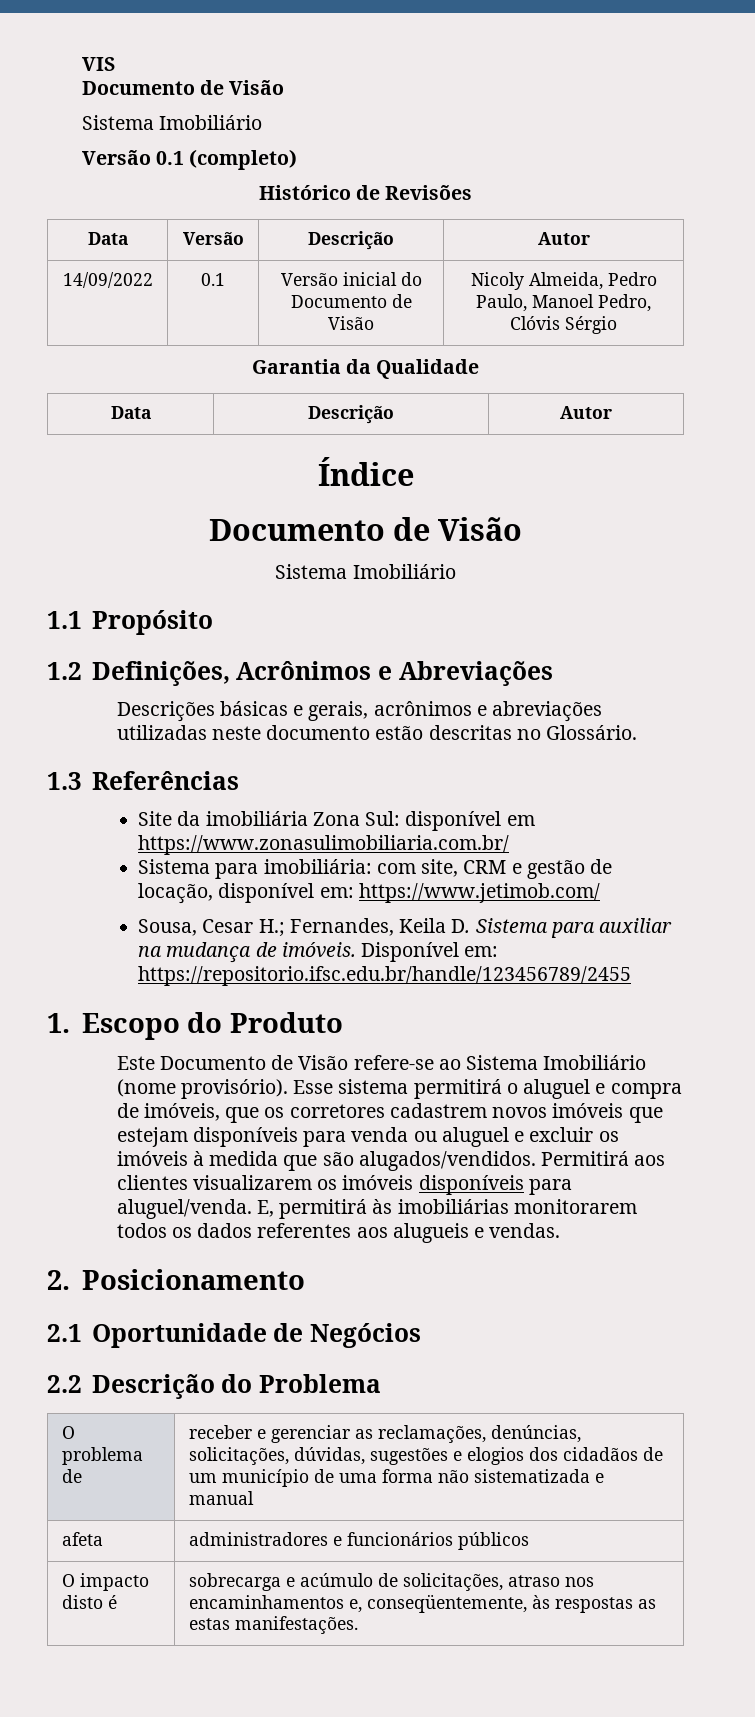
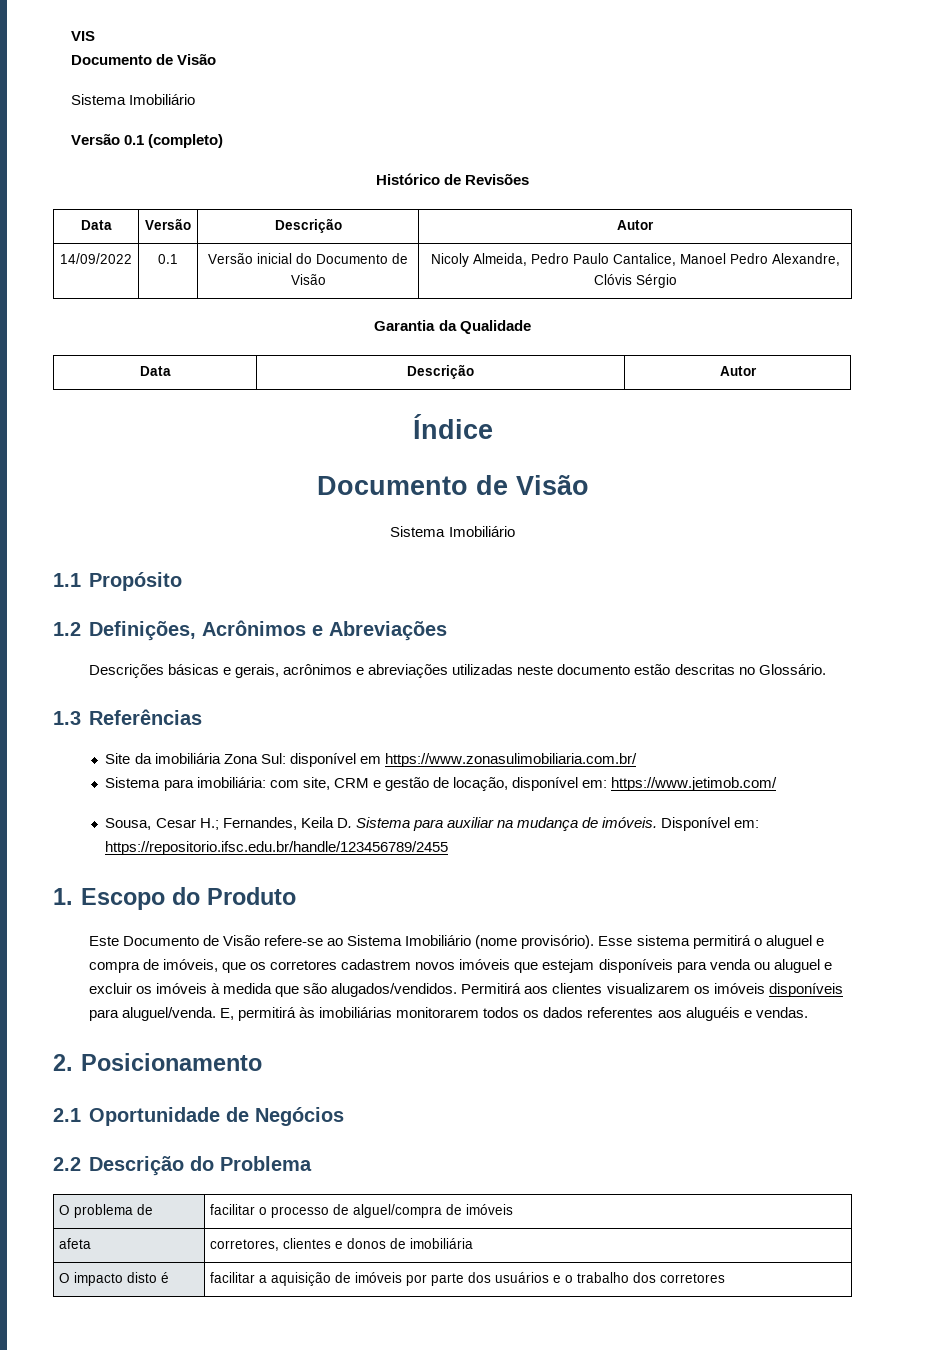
- 14/09/2022 | 0.1 | Versão inicial do Documento de Visão | Nicoly Almeida, Pedro Paulo, Manoel Pedro, Clóvis Sérgio
+ 14/09/2022 | 0.1 | Versão inicial do Documento de Visão | Nicoly Almeida, Pedro Paulo Cantalice, Manoel Pedro Alexandre, Clóvis Sérgio
- E, permitirá às imobiliárias monitorarem todos os dados referentes aos alugueis e vendas.
+ E, permitirá às imobiliárias monitorarem todos os dados referentes aos aluguéis e vendas.
- O problema de | receber e gerenciar as reclamações, denúncias, solicitações, dúvidas, sugestões e elogios dos cidadãos de um município de uma forma não sistematizada e manual
- afeta | administradores e funcionários públicos
- O impacto disto é | sobrecarga e acúmulo de solicitações, atraso nos encaminhamentos e, conseqüentemente, às respostas as estas manifestações.
+ O problema de | facilitar o processo de alguel/compra de imóveis
+ afeta | corretores, clientes e donos de imobiliária
+ O impacto disto é | facilitar a aquisição de imóveis por parte dos usuários e o trabalho dos corretores

